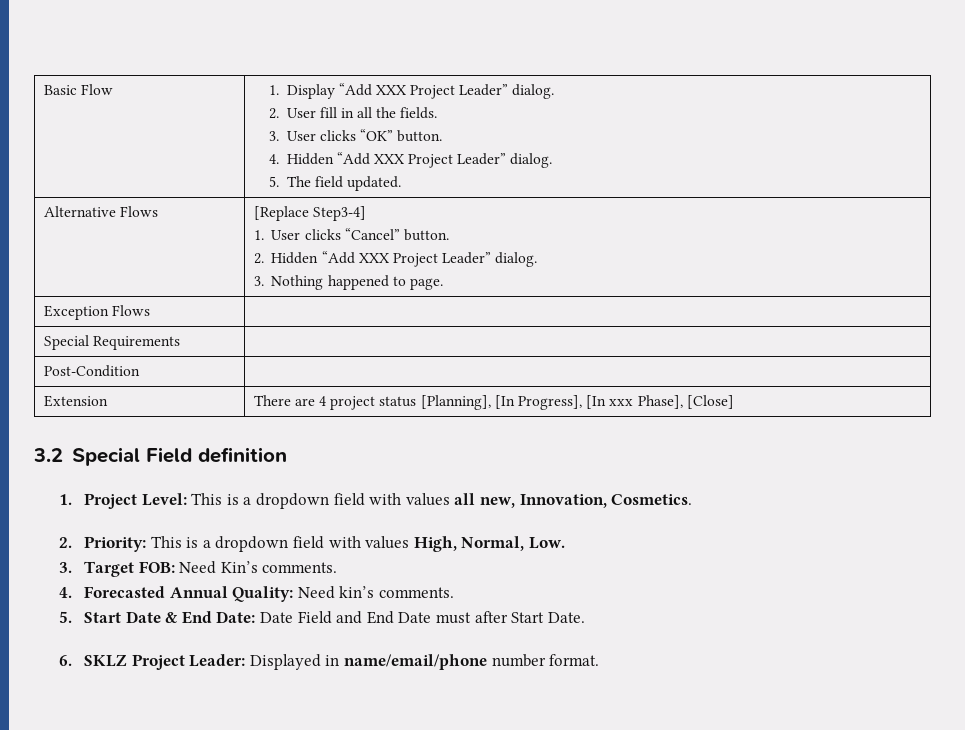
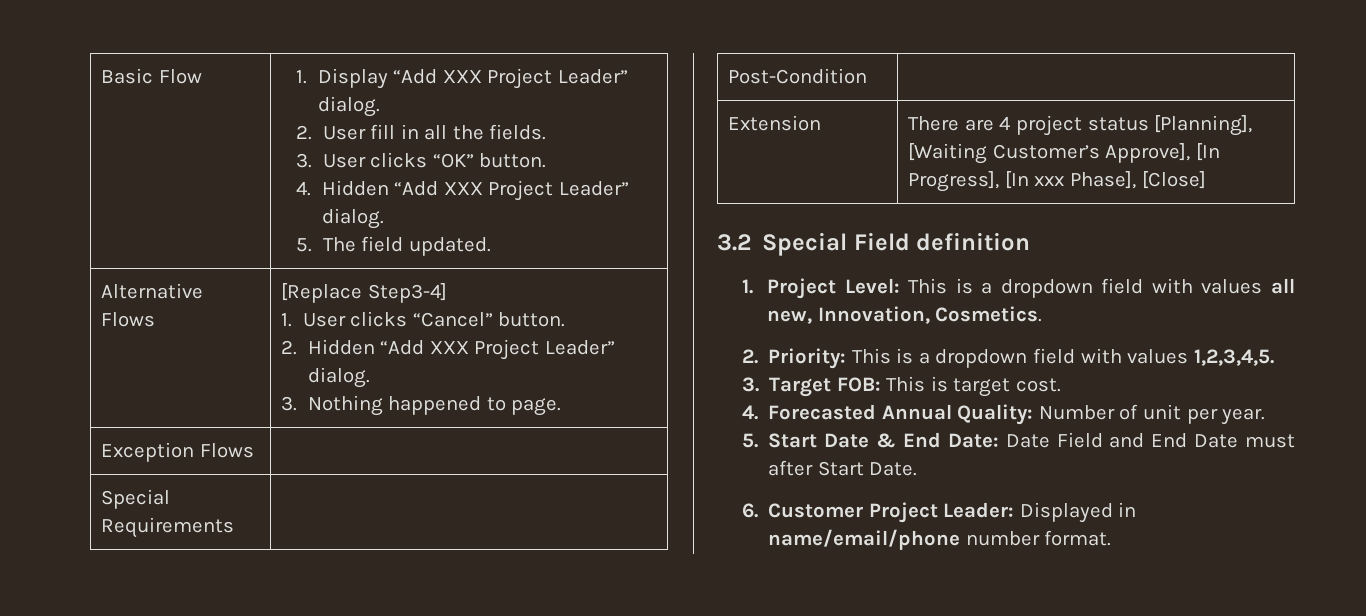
- Extension | There are 4 project status [Planning], [In Progress], [In xxx Phase], [Close]
+ Extension | There are 4 project status [Planning], [Waiting Customer’s Approve], [In Progress], [In xxx Phase], [Close]
- 2. Priority: This is a dropdown field with values High, Normal, Low.
+ 2. Priority: This is a dropdown field with values 1,2,3,4,5.
- 3. Target FOB: Need Kin’s comments.
+ 3. Target FOB: This is target cost.
- 4. Forecasted Annual Quality: Need kin’s comments.
+ 4. Forecasted Annual Quality: Number of unit per year.
- 6. SKLZ Project Leader: Displayed in name/email/phone number format.
+ 6. Customer Project Leader: Displayed in name/email/phone number format.

